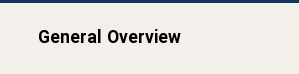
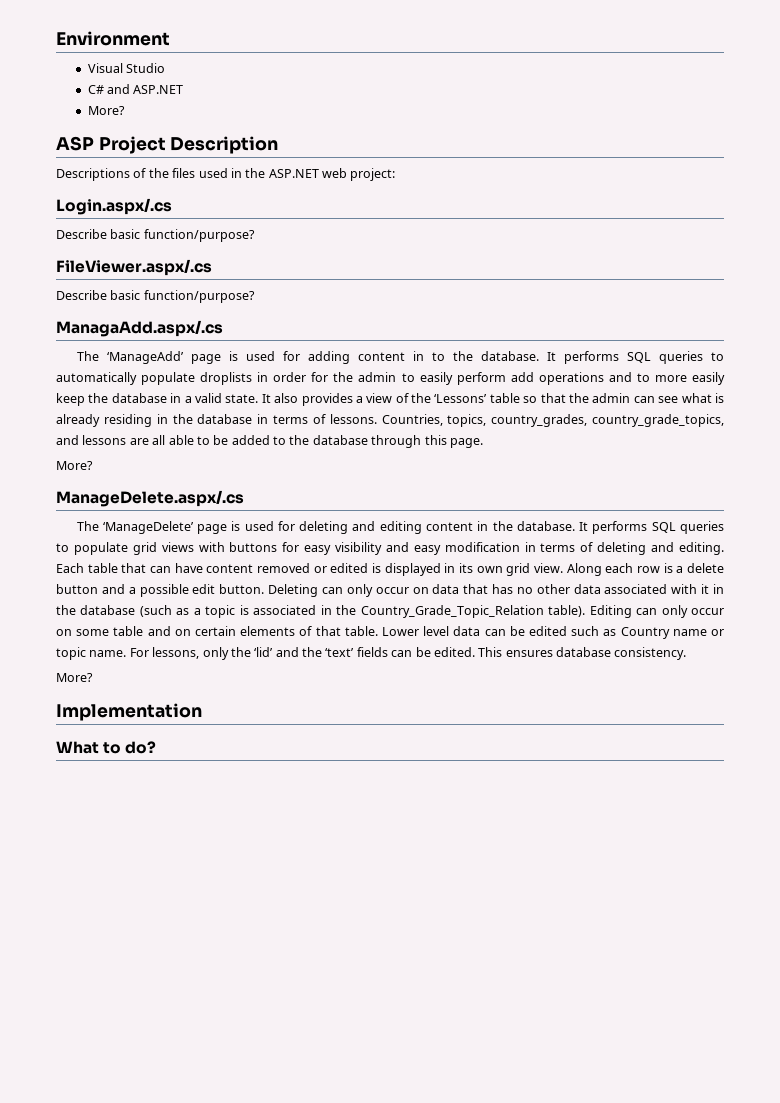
- General Overview
+ Environment
+ Visual Studio
+ C# and ASP.NET
+ More?
+ ASP Project Description
+ Descriptions of the files used in the ASP.NET web project:
+ Login.aspx/.cs
+ Describe basic function/purpose?
+ FileViewer.aspx/.cs
+ Describe basic function/purpose?
+ ManagaAdd.aspx/.cs
+ The ‘ManageAdd’ page is used for adding content in to the database. It performs SQL queries to automatically populate droplists in order for the admin to easily perform add operations and to more easily keep the database in a valid state. It also provides a view of the ‘Lessons’ table so that the admin can see what is already residing in the database in terms of lessons. Countries, topics, country_grades, country_grade_topics, and lessons are all able to be added to the database through this page.
+ More?
+ ManageDelete.aspx/.cs
+ The ‘ManageDelete’ page is used for deleting and editing content in the database. It performs SQL queries to populate grid views with buttons for easy visibility and easy modification in terms of deleting and editing. Each table that can have content removed or edited is displayed in its own grid view. Along each row is a delete button and a possible edit button. Deleting can only occur on data that has no other data associated with it in the database (such as a topic is associated in the Country_Grade_Topic_Relation table). Editing can only occur on some table and on certain elements of that table. Lower level data can be edited such as Country name or topic name. For lessons, only the ‘lid’ and the ‘text’ fields can be edited. This ensures database consistency.
+ More?
+ Implementation
+ What to do?

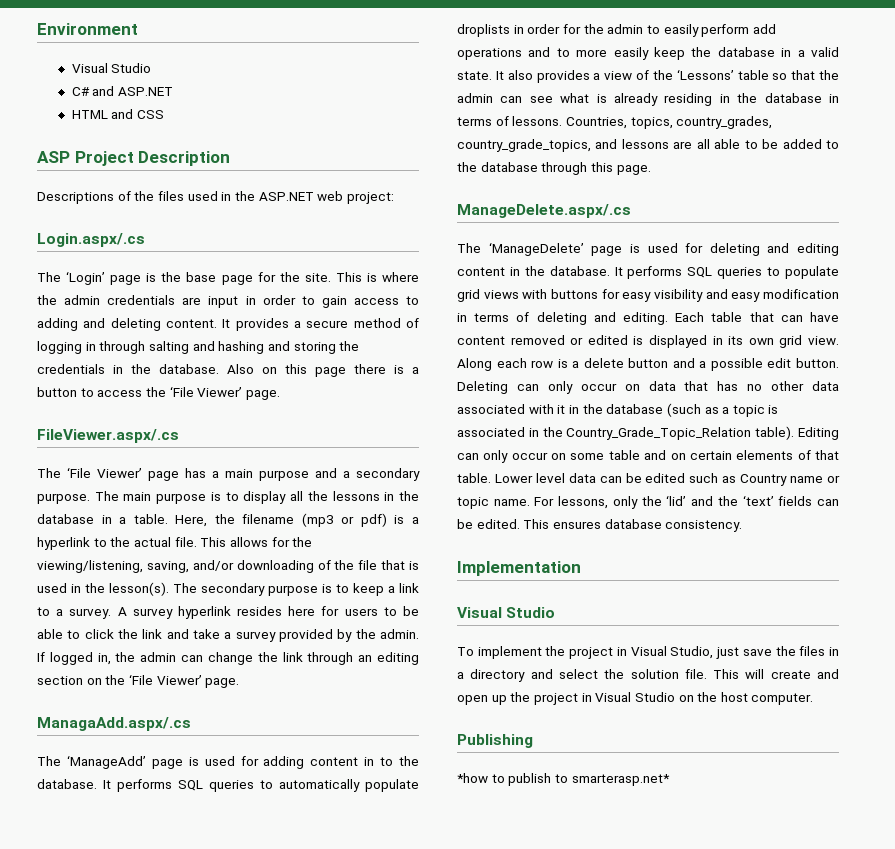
  C# and ASP.NET
- More?
+ HTML and CSS
  Login.aspx/.cs
- Describe basic function/purpose?
+ The ‘Login’ page is the base page for the site. This is where the admin credentials are input in order to gain access to adding and deleting content. It provides a secure method of logging in through salting and hashing and storing the credentials in the database. Also on this page there is a button to access the ‘File Viewer’ page.
  FileViewer.aspx/.cs
- Describe basic function/purpose?
+ The ‘File Viewer’ page has a main purpose and a secondary purpose. The main purpose is to display all the lessons in the database in a table. Here, the filename (mp3 or pdf) is a hyperlink to the actual file. This allows for the viewing/listening, saving, and/or downloading of the file that is used in the lesson(s). The secondary purpose is to keep a link to a survey. A survey hyperlink resides here for users to be able to click the link and take a survey provided by the admin. If logged in, the admin can change the link through an editing section on the ‘File Viewer’ page.
  Countries, topics, country_grades, country_grade_topics, and lessons are all able to be added to the database through this page.
- More?
  This ensures database consistency.
- More?
  Implementation
- What to do?
+ Visual Studio
+ To implement the project in Visual Studio, just save the files in a directory and select the solution file. This will create and open up the project in Visual Studio on the host computer.
+ Publishing
+ *how to publish to smarterasp.net*

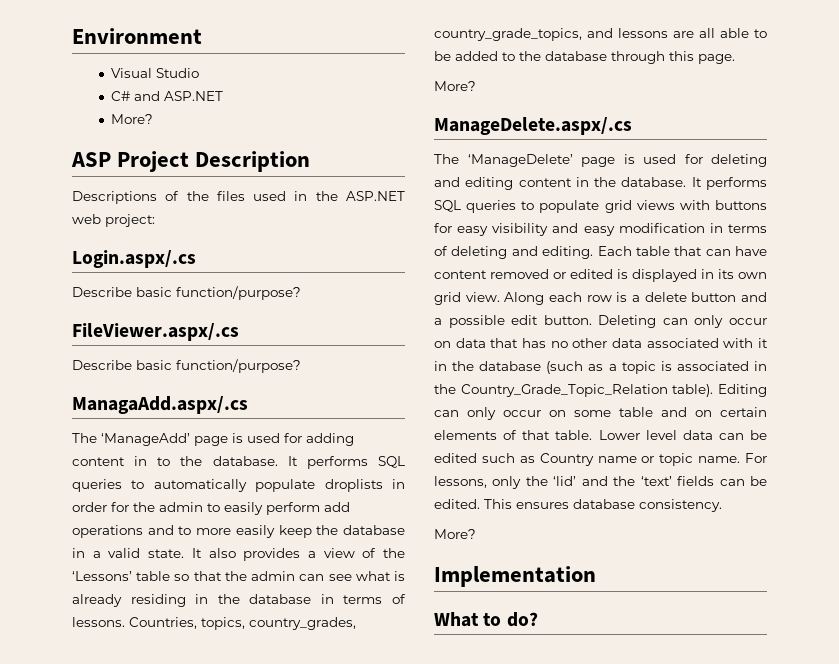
  C# and ASP.NET
- HTML and CSS
+ More?
  Login.aspx/.cs
- The ‘Login’ page is the base page for the site. This is where the admin credentials are input in order to gain access to adding and deleting content. It provides a secure method of logging in through salting and hashing and storing the credentials in the database. Also on this page there is a button to access the ‘File Viewer’ page.
+ Describe basic function/purpose?
  FileViewer.aspx/.cs
- The ‘File Viewer’ page has a main purpose and a secondary purpose. The main purpose is to display all the lessons in the database in a table. Here, the filename (mp3 or pdf) is a hyperlink to the actual file. This allows for the viewing/listening, saving, and/or downloading of the file that is used in the lesson(s). The secondary purpose is to keep a link to a survey. A survey hyperlink resides here for users to be able to click the link and take a survey provided by the admin. If logged in, the admin can change the link through an editing section on the ‘File Viewer’ page.
+ Describe basic function/purpose?
  Countries, topics, country_grades, country_grade_topics, and lessons are all able to be added to the database through this page.
+ More?
  This ensures database consistency.
+ More?
  Implementation
- Visual Studio
- To implement the project in Visual Studio, just save the files in a directory and select the solution file. This will create and open up the project in Visual Studio on the host computer.
- Publishing
- *how to publish to smarterasp.net*
+ What to do?

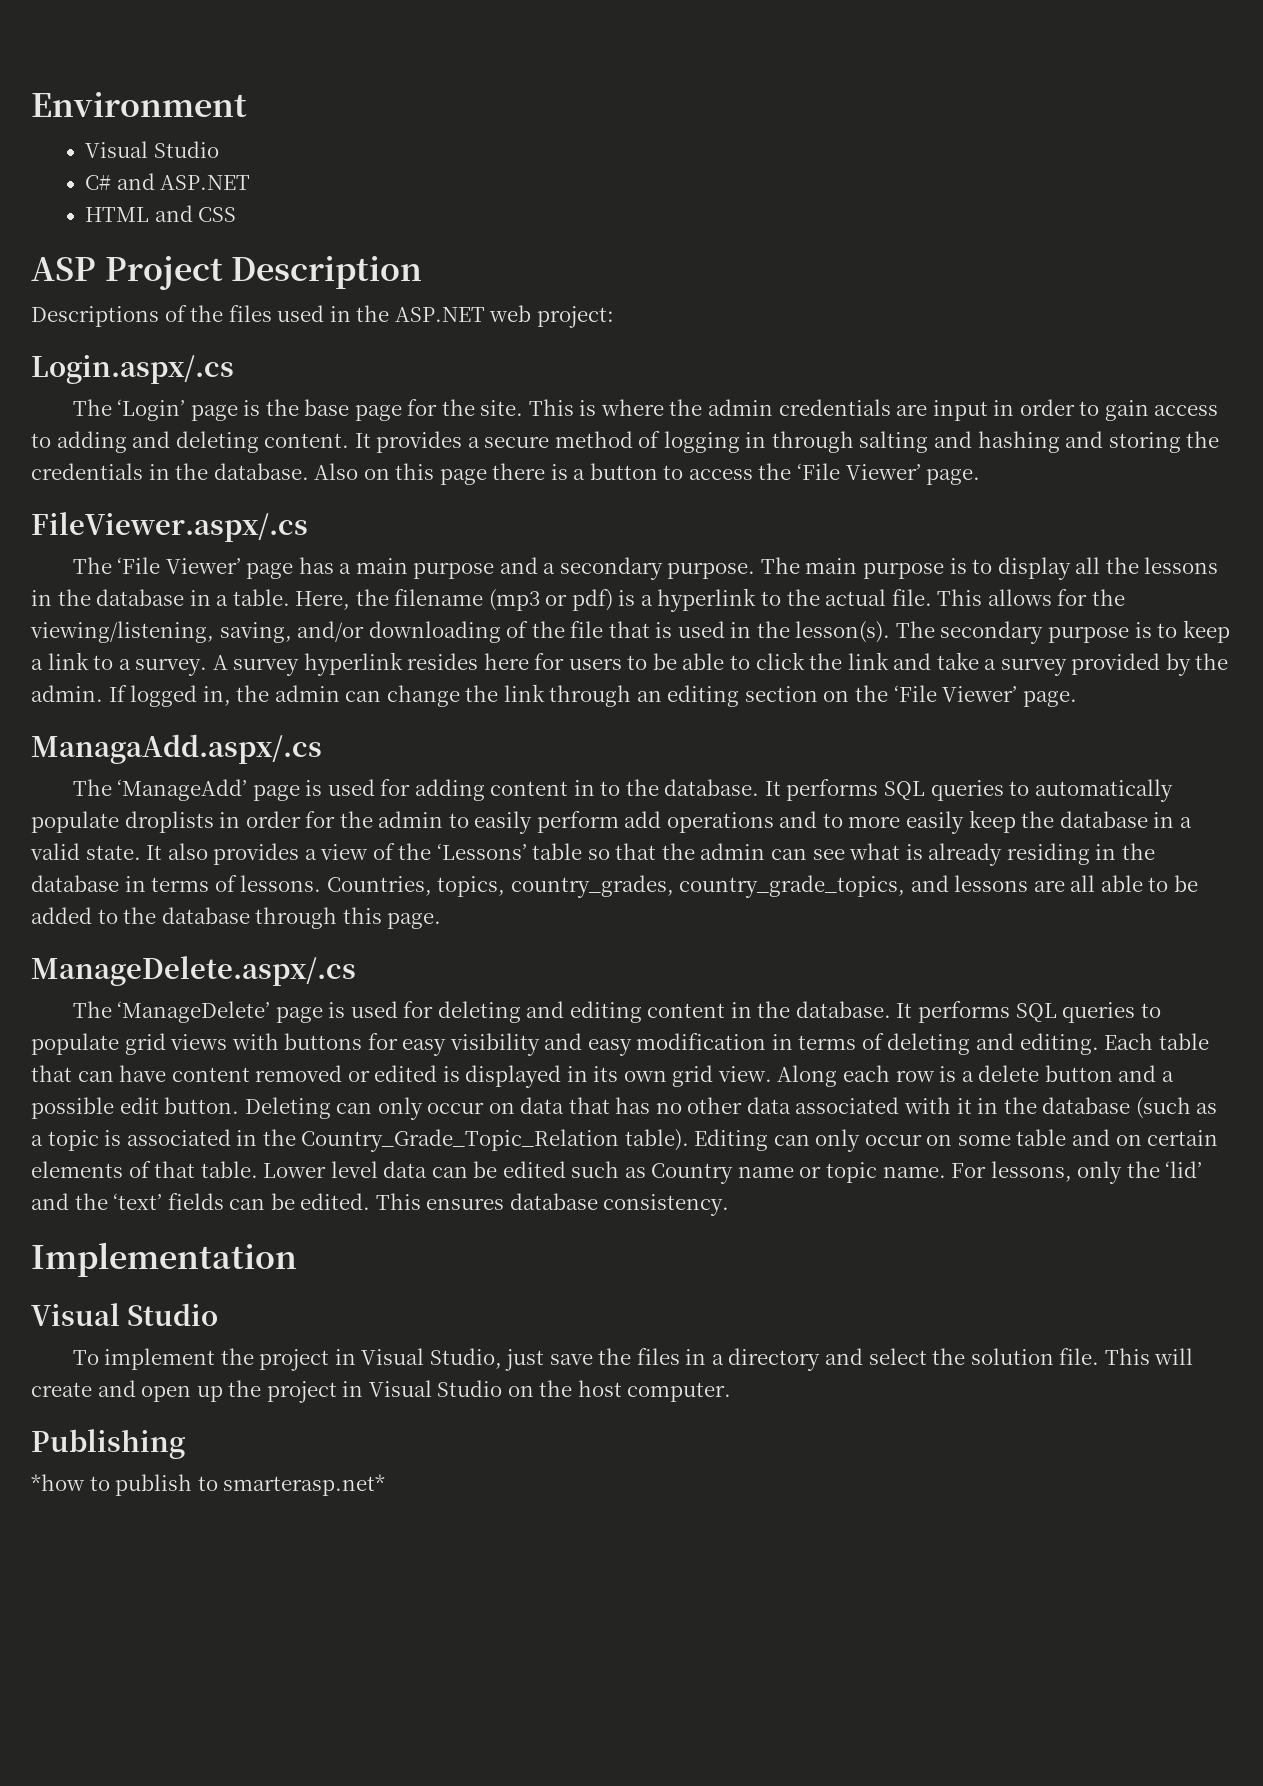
  C# and ASP.NET
- More?
+ HTML and CSS
  Login.aspx/.cs
- Describe basic function/purpose?
+ The ‘Login’ page is the base page for the site. This is where the admin credentials are input in order to gain access to adding and deleting content. It provides a secure method of logging in through salting and hashing and storing the credentials in the database. Also on this page there is a button to access the ‘File Viewer’ page.
  FileViewer.aspx/.cs
- Describe basic function/purpose?
+ The ‘File Viewer’ page has a main purpose and a secondary purpose. The main purpose is to display all the lessons in the database in a table. Here, the filename (mp3 or pdf) is a hyperlink to the actual file. This allows for the viewing/listening, saving, and/or downloading of the file that is used in the lesson(s). The secondary purpose is to keep a link to a survey. A survey hyperlink resides here for users to be able to click the link and take a survey provided by the admin. If logged in, the admin can change the link through an editing section on the ‘File Viewer’ page.
  Countries, topics, country_grades, country_grade_topics, and lessons are all able to be added to the database through this page.
- More?
  This ensures database consistency.
- More?
  Implementation
- What to do?
+ Visual Studio
+ To implement the project in Visual Studio, just save the files in a directory and select the solution file. This will create and open up the project in Visual Studio on the host computer.
+ Publishing
+ *how to publish to smarterasp.net*

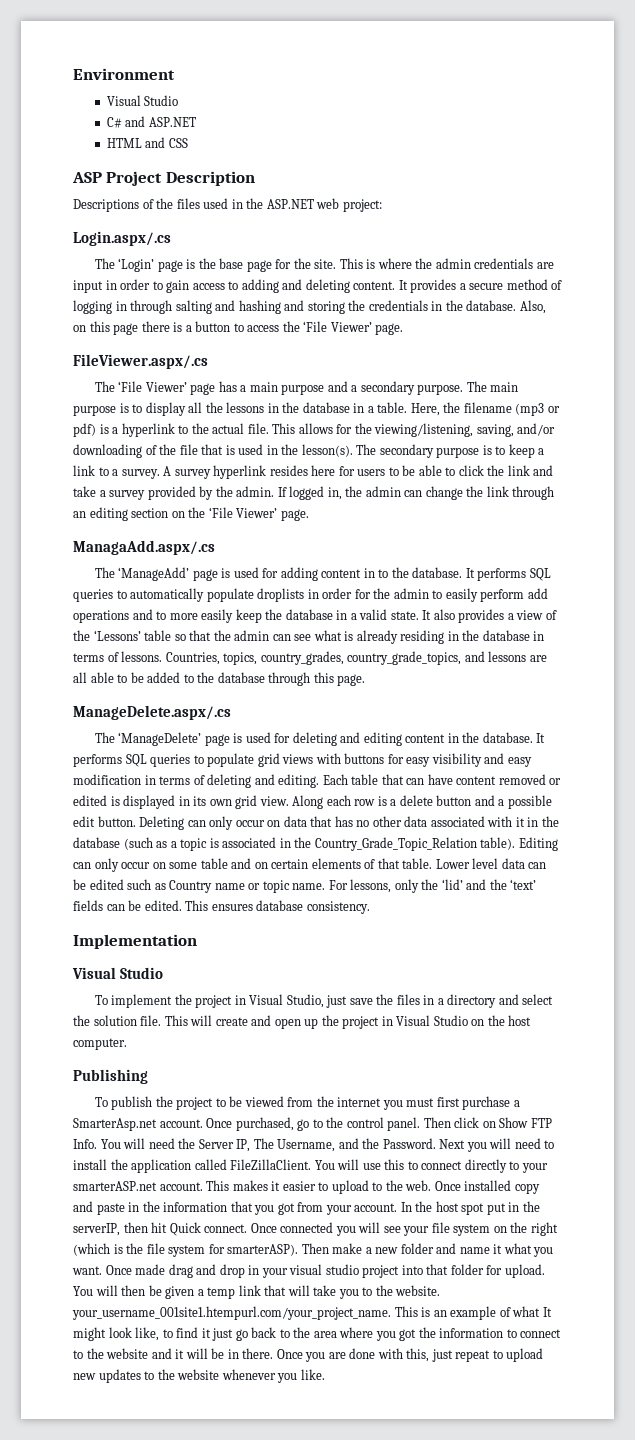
- Also on this page there is a button to access the ‘File Viewer’ page.
+ Also, on this page there is a button to access the ‘File Viewer’ page.
- *how to publish to smarterasp.net*
+ To publish the project to be viewed from the internet you must first purchase a SmarterAsp.net account. Once purchased, go to the control panel. Then click on Show FTP Info. You will need the Server IP, The Username, and the Password. Next you will need to install the application called FileZillaClient. You will use this to connect directly to your smarterASP.net account. This makes it easier to upload to the web. Once installed copy and paste in the information that you got from your account. In the host spot put in the serverIP, then hit Quick connect. Once connected you will see your file system on the right (which is the file system for smarterASP). Then make a new folder and name it what you want. Once made drag and drop in your visual studio project into that folder for upload. You will then be given a temp link that will take you to the website. your_username_001site1.htempurl.com/your_project_name. This is an example of what It might look like, to find it just go back to the area where you got the information to connect to the website and it will be in there. Once you are done with this, just repeat to upload new updates to the website whenever you like.

